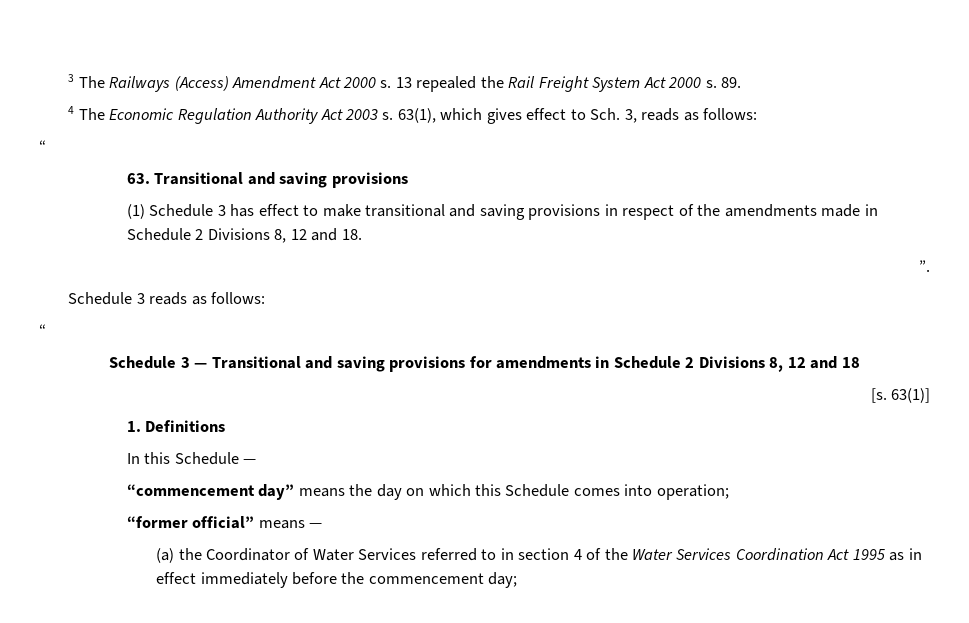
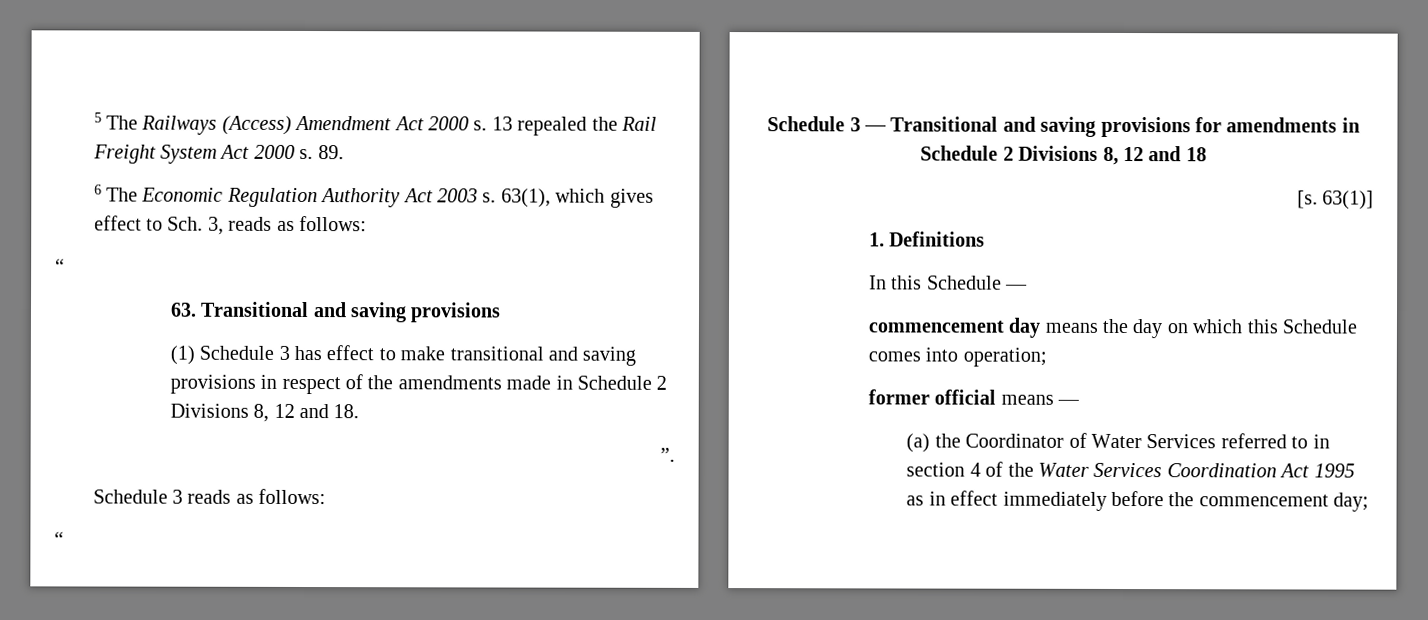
- 3 The Railways (Access) Amendment Act 2000 s.
+ 5 The Railways (Access) Amendment Act 2000 s.
- 4 The Economic Regulation Authority Act 2003 s.
+ 6 The Economic Regulation Authority Act 2003 s.
- “commencement day” means the day on which this Schedule comes into operation;
+ commencement day means the day on which this Schedule comes into operation;
- “former official” means —
+ former official means —

